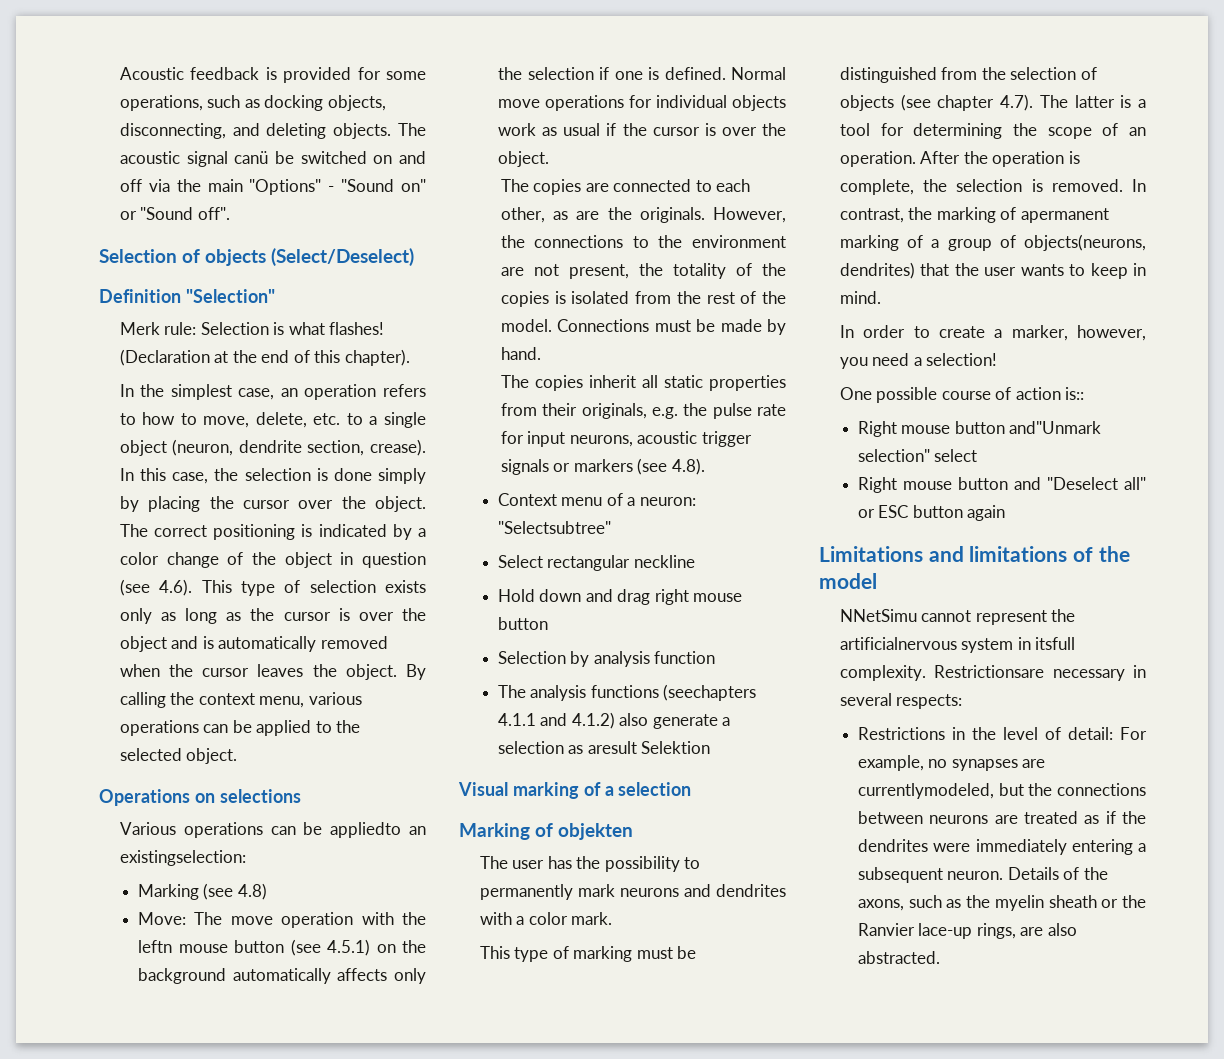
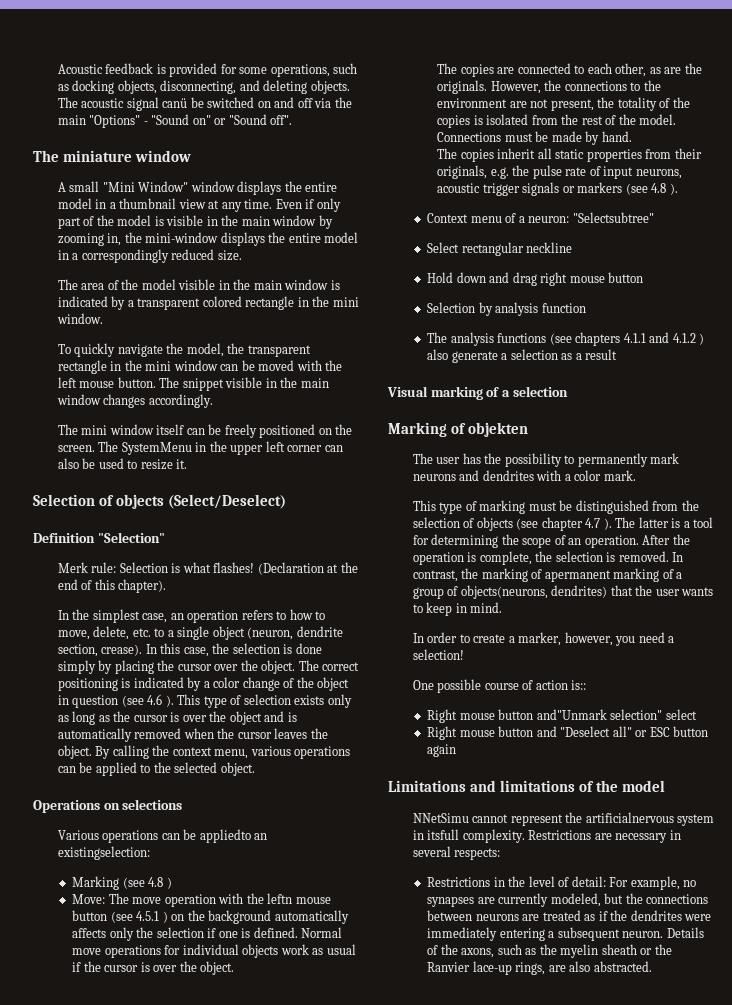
+ The miniature window
+ A small "Mini Window" window displays the entire model in a thumbnail view at any time. Even if only part of the model is visible in the main window by zooming in, the mini-window displays the entire model in a correspondingly reduced size.
+ The area of the model visible in the main window is indicated by a transparent colored rectangle in the mini window.
+ To quickly navigate the model, the transparent rectangle in the mini window can be moved with the left mouse button. The snippet visible in the main window changes accordingly.
+ The mini window itself can be freely positioned on the screen. The SystemMenu in the upper left corner can also be used to resize it.
- The correct positioning is indicated by a color change of the object in question (see 4.6). This type of selection exists only as long as the cursor is over the object and is automatically removed when the cursor leaves the object.
+ The correct positioning is indicated by a color change of the object in question (see 4.6 ). This type of selection exists only as long as the cursor is over the object and is automatically removed when the cursor leaves the object.
- Marking (see 4.8)
+ Marking (see 4.8 )
- Move: The move operation with the leftn mouse button (see 4.5.1) on the background automatically affects only the selection if one is defined.
+ Move: The move operation with the leftn mouse button (see 4.5.1 ) on the background automatically affects only the selection if one is defined.
- The copies inherit all static properties from their originals, e.g. the pulse rate for input neurons, acoustic trigger signals or markers (see 4.8).
+ The copies inherit all static properties from their originals, e.g. the pulse rate of input neurons, acoustic trigger signals or markers (see 4.8 ).
- The analysis functions (seechapters 4.1.1 and 4.1.2) also generate a selection as aresult Selektion
+ The analysis functions (see chapters 4.1.1 and 4.1.2 ) also generate a selection as a result
- This type of marking must be distinguished from the selection of objects (see chapter 4.7). The latter is a tool for determining the scope of an operation.
+ This type of marking must be distinguished from the selection of objects (see chapter 4.7 ). The latter is a tool for determining the scope of an operation.
- Restrictionsare necessary in several respects:
+ Restrictions are necessary in several respects:
- Restrictions in the level of detail: For example, no synapses are currentlymodeled, but the connections between neurons are treated as if the dendrites were immediately entering a subsequent neuron.
+ Restrictions in the level of detail: For example, no synapses are currently modeled, but the connections between neurons are treated as if the dendrites were immediately entering a subsequent neuron.

